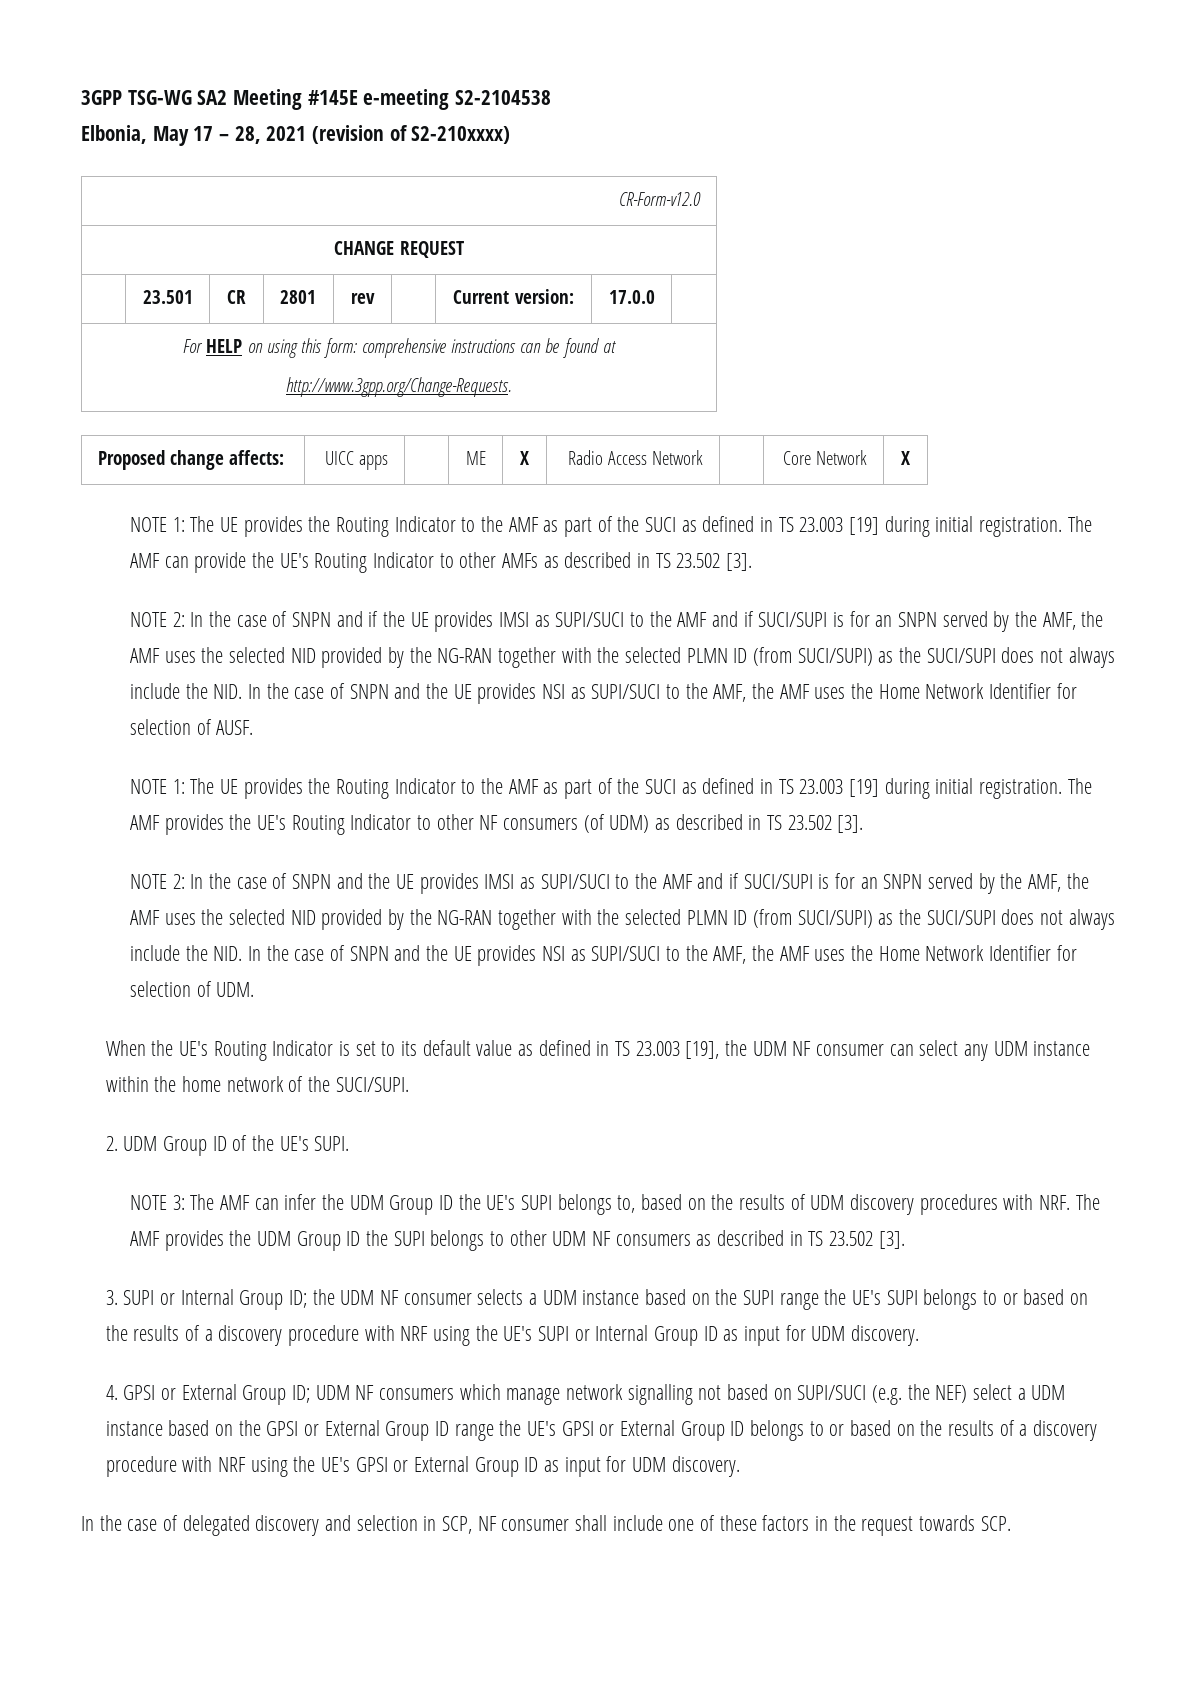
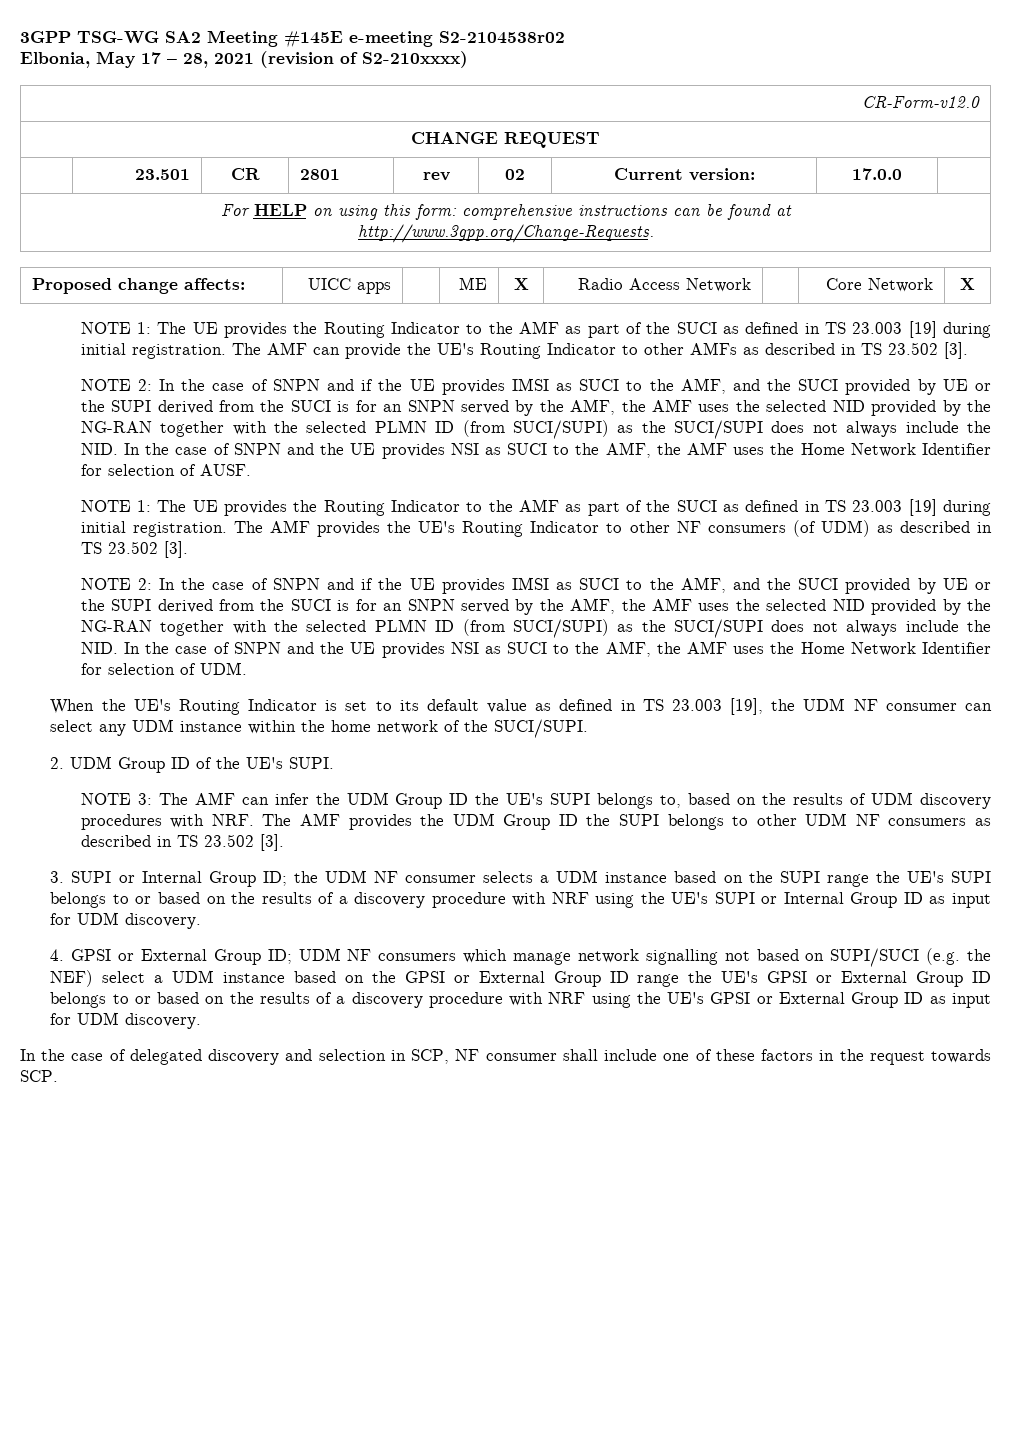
- 3GPP TSG-WG SA2 Meeting #145E e-meeting S2-2104538
+ 3GPP TSG-WG SA2 Meeting #145E e-meeting S2-2104538r02
- | 23.501 | CR | 2801 | rev | | Current version: | 17.0.0 |
+ | 23.501 | CR | 2801 | rev | 02 | Current version: | 17.0.0 |
- In the case of SNPN and if the UE provides IMSI as SUPI/SUCI to the AMF and if SUCI/SUPI is for an SNPN served by the AMF, the AMF uses the selected NID provided by the NG-RAN together with the selected PLMN ID (from SUCI/SUPI) as the SUCI/SUPI does not always include the NID. In the case of SNPN and the UE provides NSI as SUPI/SUCI to the AMF, the AMF uses the Home Network Identifier for selection of AUSF.
+ In the case of SNPN and if the UE provides IMSI as SUCI to the AMF, and the SUCI provided by UE or the SUPI derived from the SUCI is for an SNPN served by the AMF, the AMF uses the selected NID provided by the NG-RAN together with the selected PLMN ID (from SUCI/SUPI) as the SUCI/SUPI does not always include the NID. In the case of SNPN and the UE provides NSI as SUCI to the AMF, the AMF uses the Home Network Identifier for selection of AUSF.
- In the case of SNPN and the UE provides IMSI as SUPI/SUCI to the AMF and if SUCI/SUPI is for an SNPN served by the AMF, the AMF uses the selected NID provided by the NG-RAN together with the selected PLMN ID (from SUCI/SUPI) as the SUCI/SUPI does not always include the NID. In the case of SNPN and the UE provides NSI as SUPI/SUCI to the AMF, the AMF uses the Home Network Identifier for selection of UDM.
+ In the case of SNPN and if the UE provides IMSI as SUCI to the AMF, and the SUCI provided by UE or the SUPI derived from the SUCI is for an SNPN served by the AMF, the AMF uses the selected NID provided by the NG-RAN together with the selected PLMN ID (from SUCI/SUPI) as the SUCI/SUPI does not always include the NID. In the case of SNPN and the UE provides NSI as SUCI to the AMF, the AMF uses the Home Network Identifier for selection of UDM.

